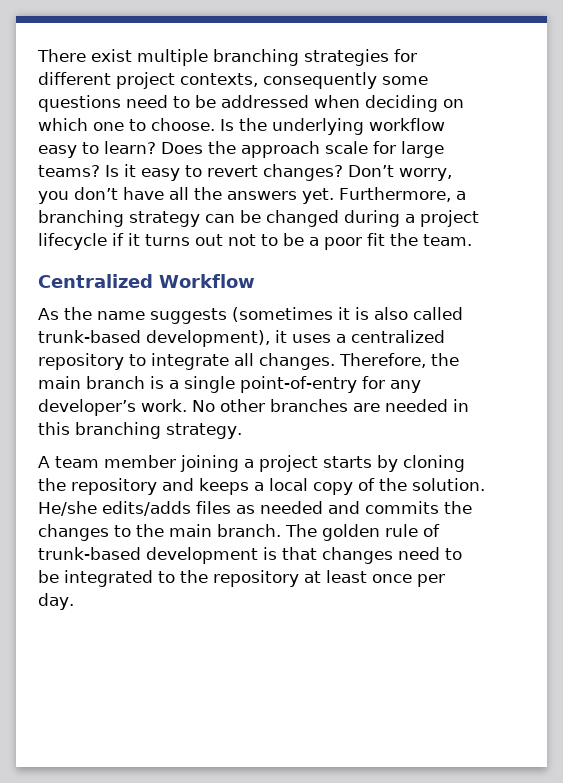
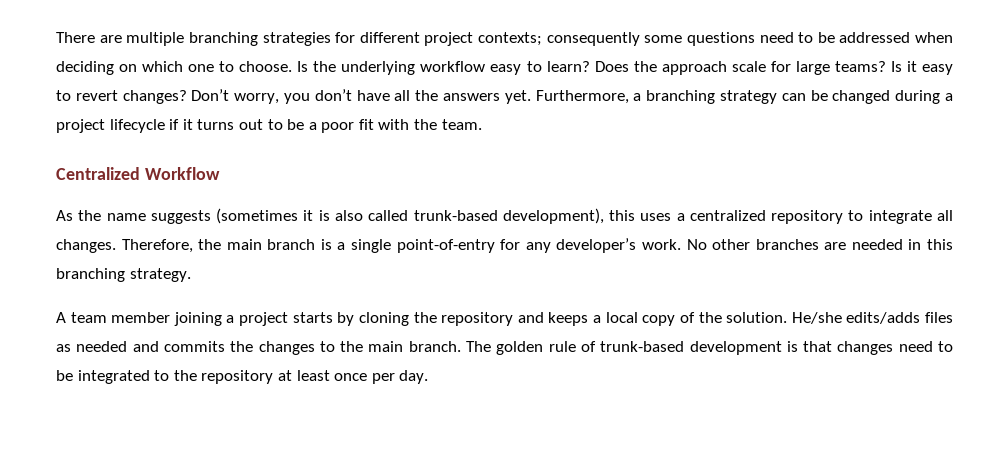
- There exist multiple branching strategies for different project contexts, consequently some questions need to be addressed when deciding on which one to choose.
+ There are multiple branching strategies for different project contexts; consequently some questions need to be addressed when deciding on which one to choose.
- Furthermore, a branching strategy can be changed during a project lifecycle if it turns out not to be a poor fit the team.
+ Furthermore, a branching strategy can be changed during a project lifecycle if it turns out to be a poor fit with the team.
- As the name suggests (sometimes it is also called trunk-based development), it uses a centralized repository to integrate all changes.
+ As the name suggests (sometimes it is also called trunk-based development), this uses a centralized repository to integrate all changes.

